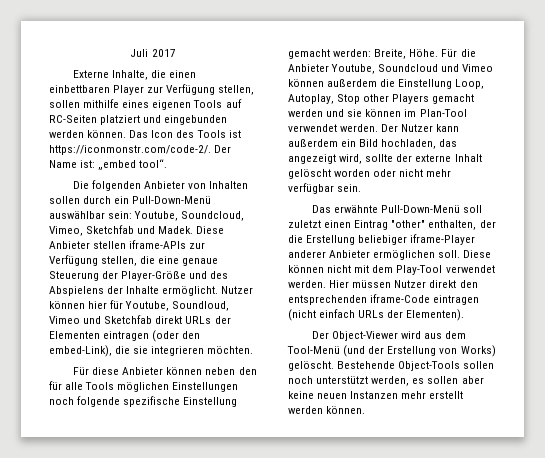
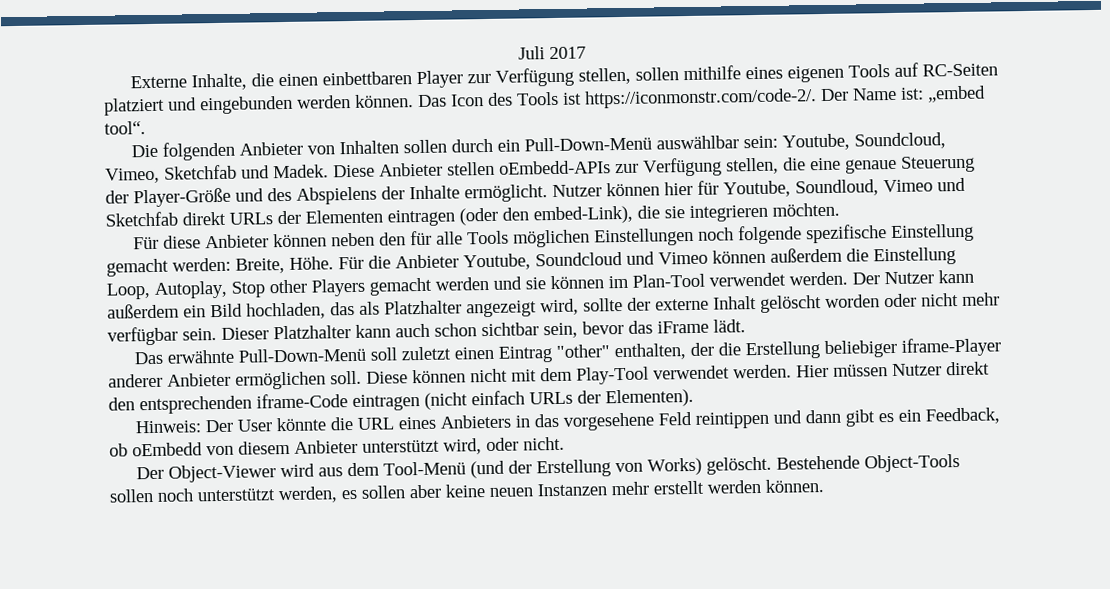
- Diese Anbieter stellen iframe-APIs zur Verfügung stellen, die eine genaue Steuerung der Player-Größe und des Abspielens der Inhalte ermöglicht.
+ Diese Anbieter stellen oEmbedd-APIs zur Verfügung stellen, die eine genaue Steuerung der Player-Größe und des Abspielens der Inhalte ermöglicht.
- Der Nutzer kann außerdem ein Bild hochladen, das angezeigt wird, sollte der externe Inhalt gelöscht worden oder nicht mehr verfügbar sein.
+ Der Nutzer kann außerdem ein Bild hochladen, das als Platzhalter angezeigt wird, sollte der externe Inhalt gelöscht worden oder nicht mehr verfügbar sein. Dieser Platzhalter kann auch schon sichtbar sein, bevor das iFrame lädt.
+ Hinweis: Der User könnte die URL eines Anbieters in das vorgesehene Feld reintippen und dann gibt es ein Feedback, ob oEmbedd von diesem Anbieter unterstützt wird, oder nicht.

